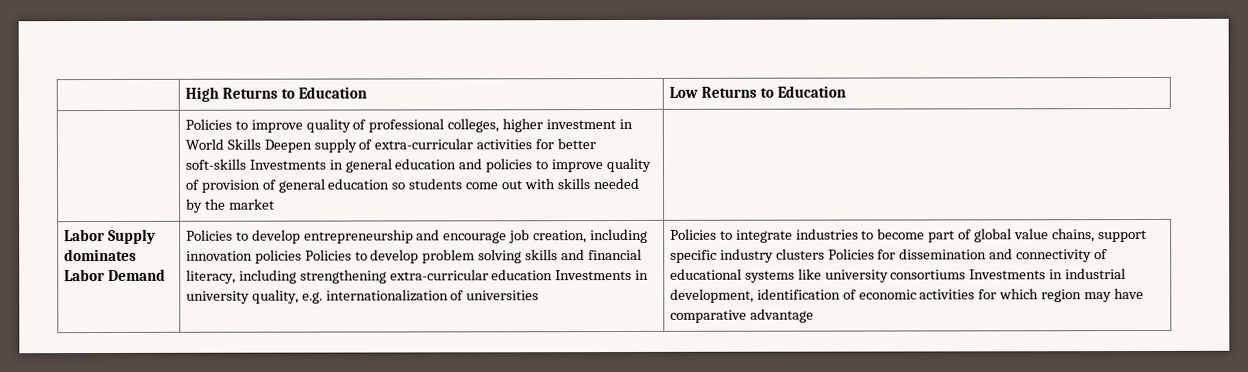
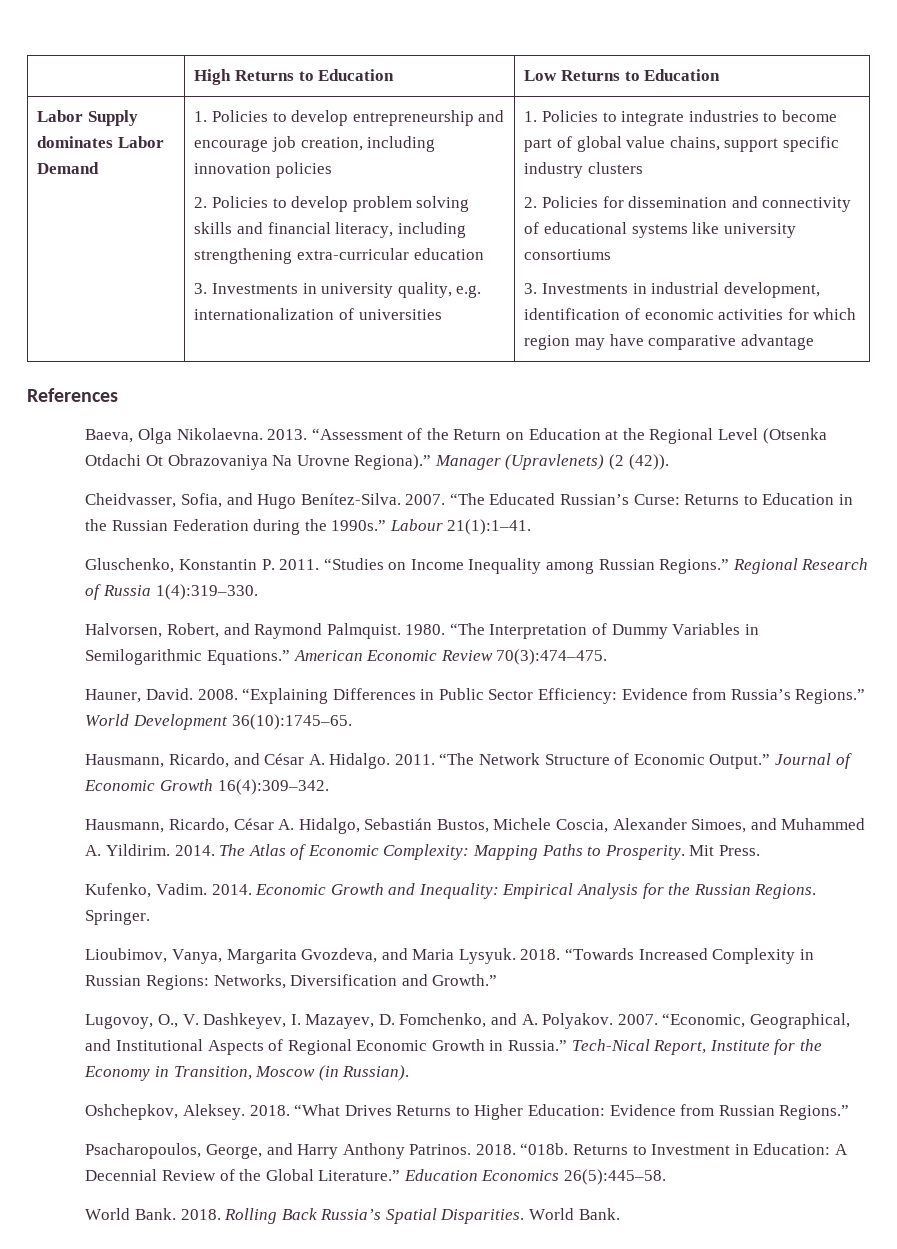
- Policies to improve quality of professional colleges, higher investment in World Skills Deepen supply of extra-curricular activities for better soft-skills Investments in general education and policies to improve quality of provision of general education so students come out with skills needed by the market
- Policies to develop entrepreneurship and encourage job creation, including innovation policies Policies to develop problem solving skills and financial literacy, including strengthening extra-curricular education Investments in university quality, e.g. internationalization of universities
+ 1. Policies to develop entrepreneurship and encourage job creation, including innovation policies
+ 2. Policies to develop problem solving skills and financial literacy, including strengthening extra-curricular education
+ 3. Investments in university quality, e.g. internationalization of universities
- Policies to integrate industries to become part of global value chains, support specific industry clusters Policies for dissemination and connectivity of educational systems like university consortiums Investments in industrial development, identification of economic activities for which region may have comparative advantage
+ 1. Policies to integrate industries to become part of global value chains, support specific industry clusters
+ 2. Policies for dissemination and connectivity of educational systems like university consortiums
+ 3. Investments in industrial development, identification of economic activities for which region may have comparative advantage
+ References
+ Baeva, Olga Nikolaevna. 2013. “Assessment of the Return on Education at the Regional Level (Otsenka Otdachi Ot Obrazovaniya Na Urovne Regiona).” Manager (Upravlenets) (2 (42)).
+ Cheidvasser, Sofia, and Hugo Benítez-Silva. 2007. “The Educated Russian’s Curse: Returns to Education in the Russian Federation during the 1990s.” Labour 21(1):1–41.
+ Gluschenko, Konstantin P. 2011. “Studies on Income Inequality among Russian Regions.” Regional Research of Russia 1(4):319–330.
+ Halvorsen, Robert, and Raymond Palmquist. 1980. “The Interpretation of Dummy Variables in Semilogarithmic Equations.” American Economic Review 70(3):474–475.
+ Hauner, David. 2008. “Explaining Differences in Public Sector Efficiency: Evidence from Russia’s Regions.” World Development 36(10):1745–65.
+ Hausmann, Ricardo, and César A. Hidalgo. 2011. “The Network Structure of Economic Output.” Journal of Economic Growth 16(4):309–342.
+ Hausmann, Ricardo, César A. Hidalgo, Sebastián Bustos, Michele Coscia, Alexander Simoes, and Muhammed A. Yildirim. 2014. The Atlas of Economic Complexity: Mapping Paths to Prosperity. Mit Press.
+ Kufenko, Vadim. 2014. Economic Growth and Inequality: Empirical Analysis for the Russian Regions. Springer.
+ Lioubimov, Vanya, Margarita Gvozdeva, and Maria Lysyuk. 2018. “Towards Increased Complexity in Russian Regions: Networks, Diversification and Growth.”
+ Lugovoy, O., V. Dashkeyev, I. Mazayev, D. Fomchenko, and A. Polyakov. 2007. “Economic, Geographical, and Institutional Aspects of Regional Economic Growth in Russia.” Tech-Nical Report, Institute for the Economy in Transition, Moscow (in Russian).
+ Oshchepkov, Aleksey. 2018. “What Drives Returns to Higher Education: Evidence from Russian Regions.”
+ Psacharopoulos, George, and Harry Anthony Patrinos. 2018. “018b. Returns to Investment in Education: A Decennial Review of the Global Literature.” Education Economics 26(5):445–58.
+ World Bank. 2018. Rolling Back Russia’s Spatial Disparities. World Bank.

